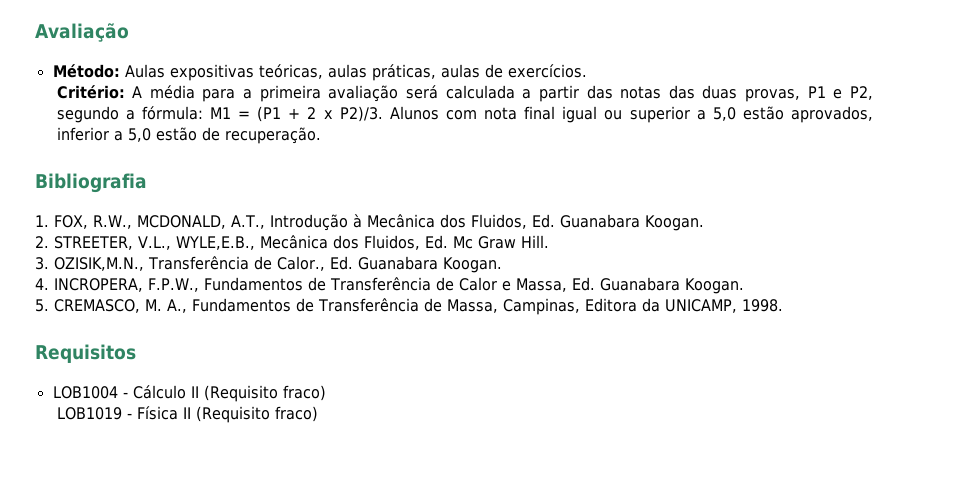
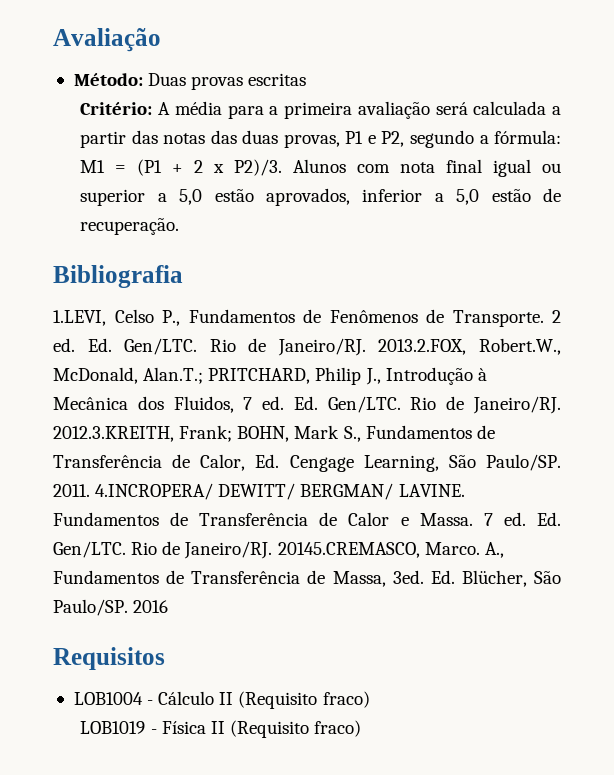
- Método: Aulas expositivas teóricas, aulas práticas, aulas de exercícios.
+ Método: Duas provas escritas
- 1. FOX, R.W., MCDONALD, A.T., Introdução à Mecânica dos Fluidos, Ed. Guanabara Koogan.
- 2. STREETER, V.L., WYLE,E.B., Mecânica dos Fluidos, Ed. Mc Graw Hill.
- 3. OZISIK,M.N., Transferência de Calor., Ed. Guanabara Koogan.
- 4. INCROPERA, F.P.W., Fundamentos de Transferência de Calor e Massa, Ed. Guanabara Koogan.
- 5. CREMASCO, M. A., Fundamentos de Transferência de Massa, Campinas, Editora da UNICAMP, 1998.
+ 1.LEVI, Celso P., Fundamentos de Fenômenos de Transporte. 2 ed. Ed. Gen/LTC. Rio de Janeiro/RJ. 2013.2.FOX, Robert.W., McDonald, Alan.T.; PRITCHARD, Philip J., Introdução à Mecânica dos Fluidos, 7 ed. Ed. Gen/LTC. Rio de Janeiro/RJ. 2012.3.KREITH, Frank; BOHN, Mark S., Fundamentos de Transferência de Calor, Ed. Cengage Learning, São Paulo/SP. 2011. 4.INCROPERA/ DEWITT/ BERGMAN/ LAVINE. Fundamentos de Transferência de Calor e Massa. 7 ed. Ed. Gen/LTC. Rio de Janeiro/RJ. 20145.CREMASCO, Marco. A., Fundamentos de Transferência de Massa, 3ed. Ed. Blücher, São Paulo/SP. 2016

